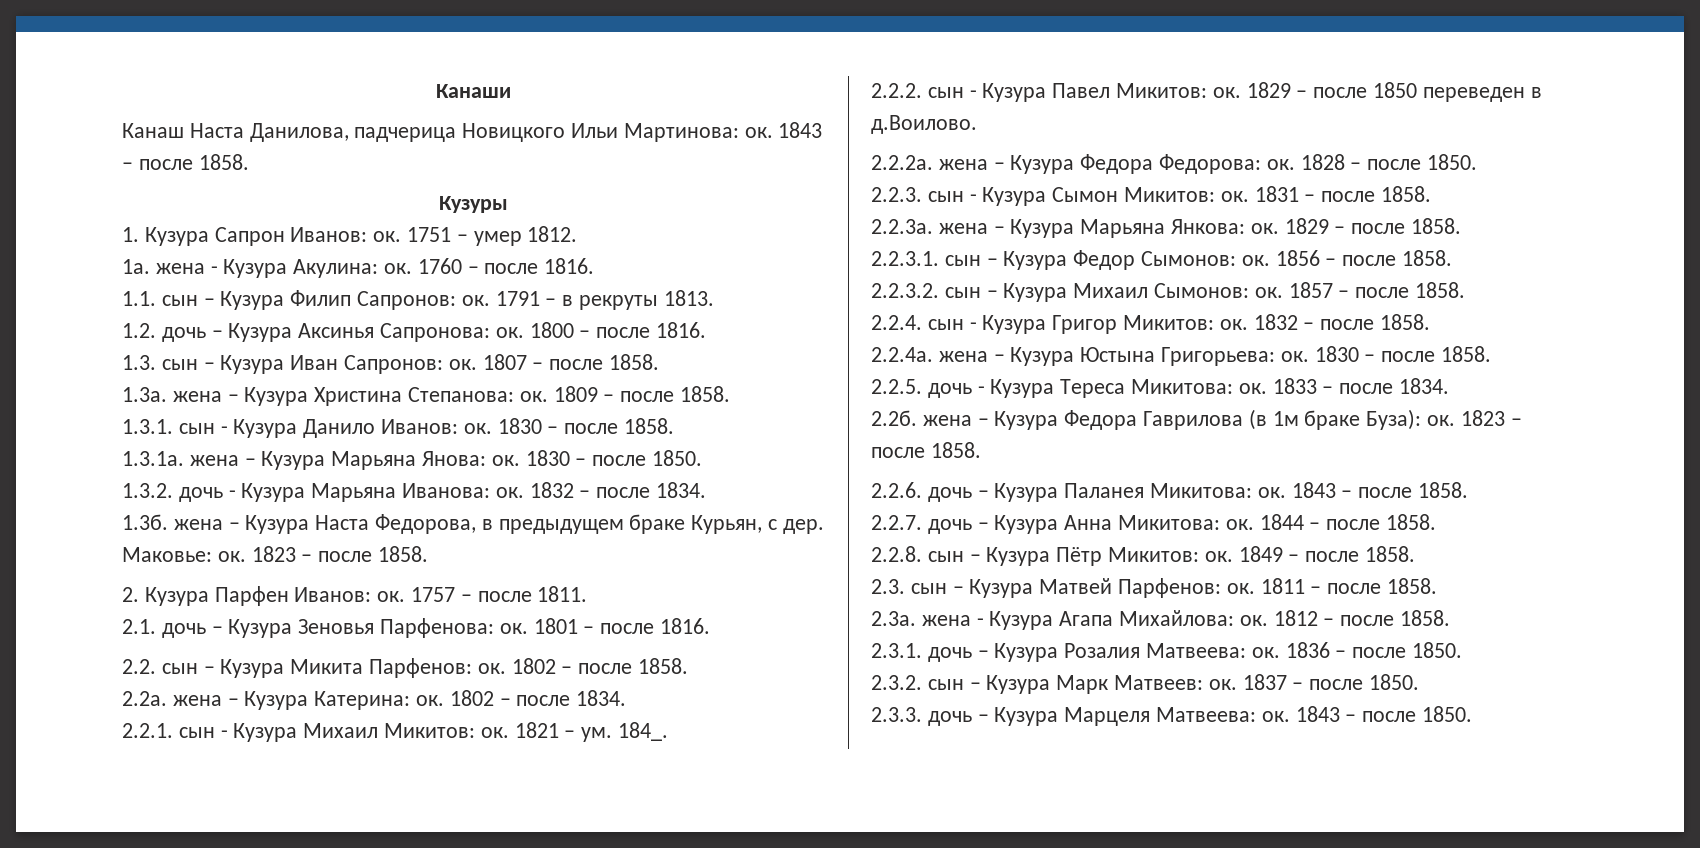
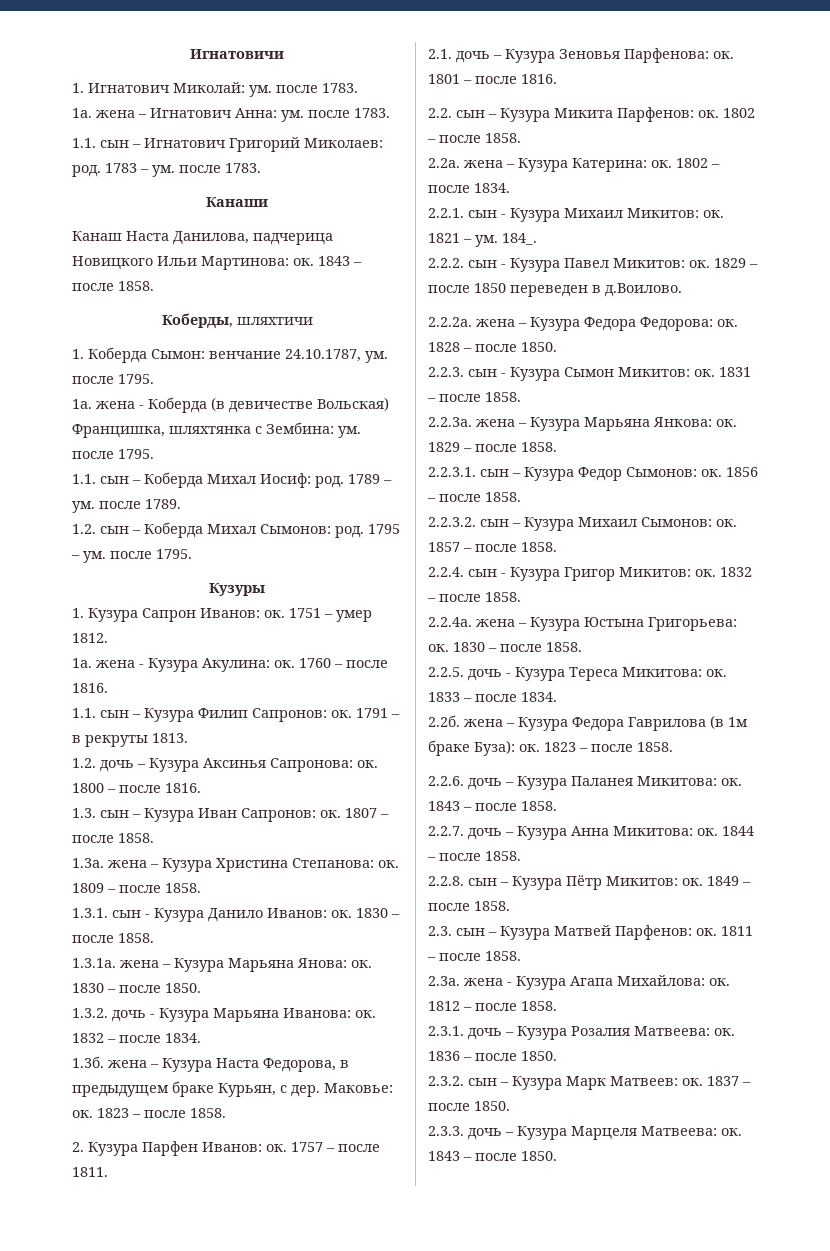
+ Игнатовичи
+ 1. Игнатович Миколай: ум. после 1783.
+ 1а. жена – Игнатович Анна: ум. после 1783.
+ 1.1. сын – Игнатович Григорий Миколаев: род. 1783 – ум. после 1783.
+ Коберды, шляхтичи
+ 1. Коберда Сымон: венчание 24.10.1787, ум. после 1795.
+ 1а. жена - Коберда (в девичестве Вольская) Францишка, шляхтянка с Зембина: ум. после 1795.
+ 1.1. сын – Коберда Михал Иосиф: род. 1789 – ум. после 1789.
+ 1.2. сын – Коберда Михал Сымонов: род. 1795 – ум. после 1795.

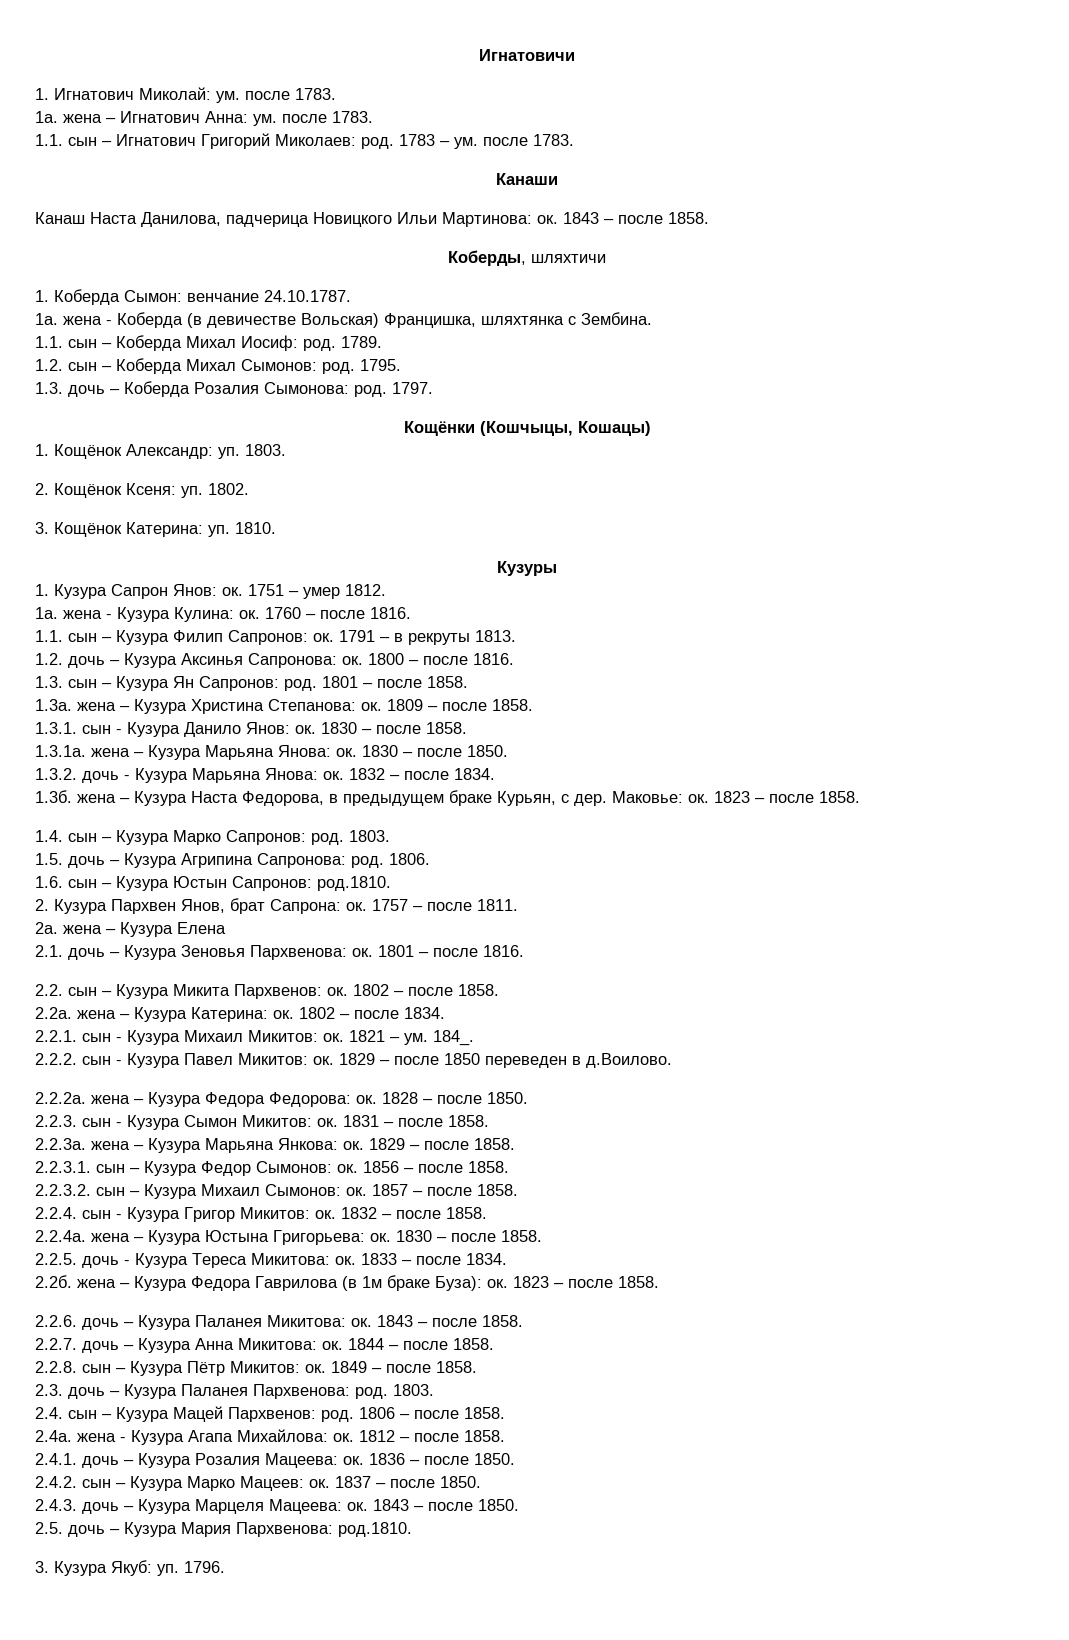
- 1. Коберда Сымон: венчание 24.10.1787, ум. после 1795.
+ 1. Коберда Сымон: венчание 24.10.1787.
- 1а. жена - Коберда (в девичестве Вольская) Францишка, шляхтянка с Зембина: ум. после 1795.
+ 1а. жена - Коберда (в девичестве Вольская) Францишка, шляхтянка с Зембина.
- 1789 – ум. после 1789.
+ 1789.
- 1795 – ум. после 1795.
+ 1795.
+ 1.3. дочь – Коберда Розалия Сымонова: род. 1797.
+ Кощёнки (Кошчыцы, Кошацы)
+ 1. Кощёнок Александр: уп. 1803.
+ 2. Кощёнок Ксеня: уп. 1802.
+ 3. Кощёнок Катерина: уп. 1810.
- 1. Кузура Сапрон Иванов: ок.
+ 1. Кузура Сапрон Янов: ок.
- 1а. жена - Кузура Акулина: ок.
+ 1а. жена - Кузура Кулина: ок.
- 1.3. сын – Кузура Иван Сапронов: ок. 1807 – после 1858.
+ 1.3. сын – Кузура Ян Сапронов: род. 1801 – после 1858.
- 1.3.1. сын - Кузура Данило Иванов: ок.
+ 1.3.1. сын - Кузура Данило Янов: ок.
- 1.3.2. дочь - Кузура Марьяна Иванова: ок.
+ 1.3.2. дочь - Кузура Марьяна Янова: ок.
- 2. Кузура Парфен Иванов: ок.
+ 1.4. сын – Кузура Марко Сапронов: род. 1803.
+ 1.5. дочь – Кузура Агрипина Сапронова: род. 1806.
+ 1.6. сын – Кузура Юстын Сапронов: род.1810.
+ 2. Кузура Пархвен Янов, брат Сапрона: ок.
+ 2а. жена – Кузура Елена
- 2.1. дочь – Кузура Зеновья Парфенова: ок.
+ 2.1. дочь – Кузура Зеновья Пархвенова: ок.
- 2.2. сын – Кузура Микита Парфенов: ок.
+ 2.2. сын – Кузура Микита Пархвенов: ок.
- 2.3. сын – Кузура Матвей Парфенов: ок. 1811 – после 1858.
- 2.3а. жена - Кузура Агапа Михайлова: ок.
+ 2.3. дочь – Кузура Паланея Пархвенова: род. 1803.
+ 2.4. сын – Кузура Мацей Пархвенов: род. 1806 – после 1858.
+ 2.4а. жена - Кузура Агапа Михайлова: ок.
- 2.3.1. дочь – Кузура Розалия Матвеева: ок.
+ 2.4.1. дочь – Кузура Розалия Мацеева: ок.
- 2.3.2. сын – Кузура Марк Матвеев: ок.
+ 2.4.2. сын – Кузура Марко Мацеев: ок.
- 2.3.3. дочь – Кузура Марцеля Матвеева: ок.
+ 2.4.3. дочь – Кузура Марцеля Мацеева: ок.
+ 2.5. дочь – Кузура Мария Пархвенова: род.1810.
+ 3. Кузура Якуб: уп. 1796.

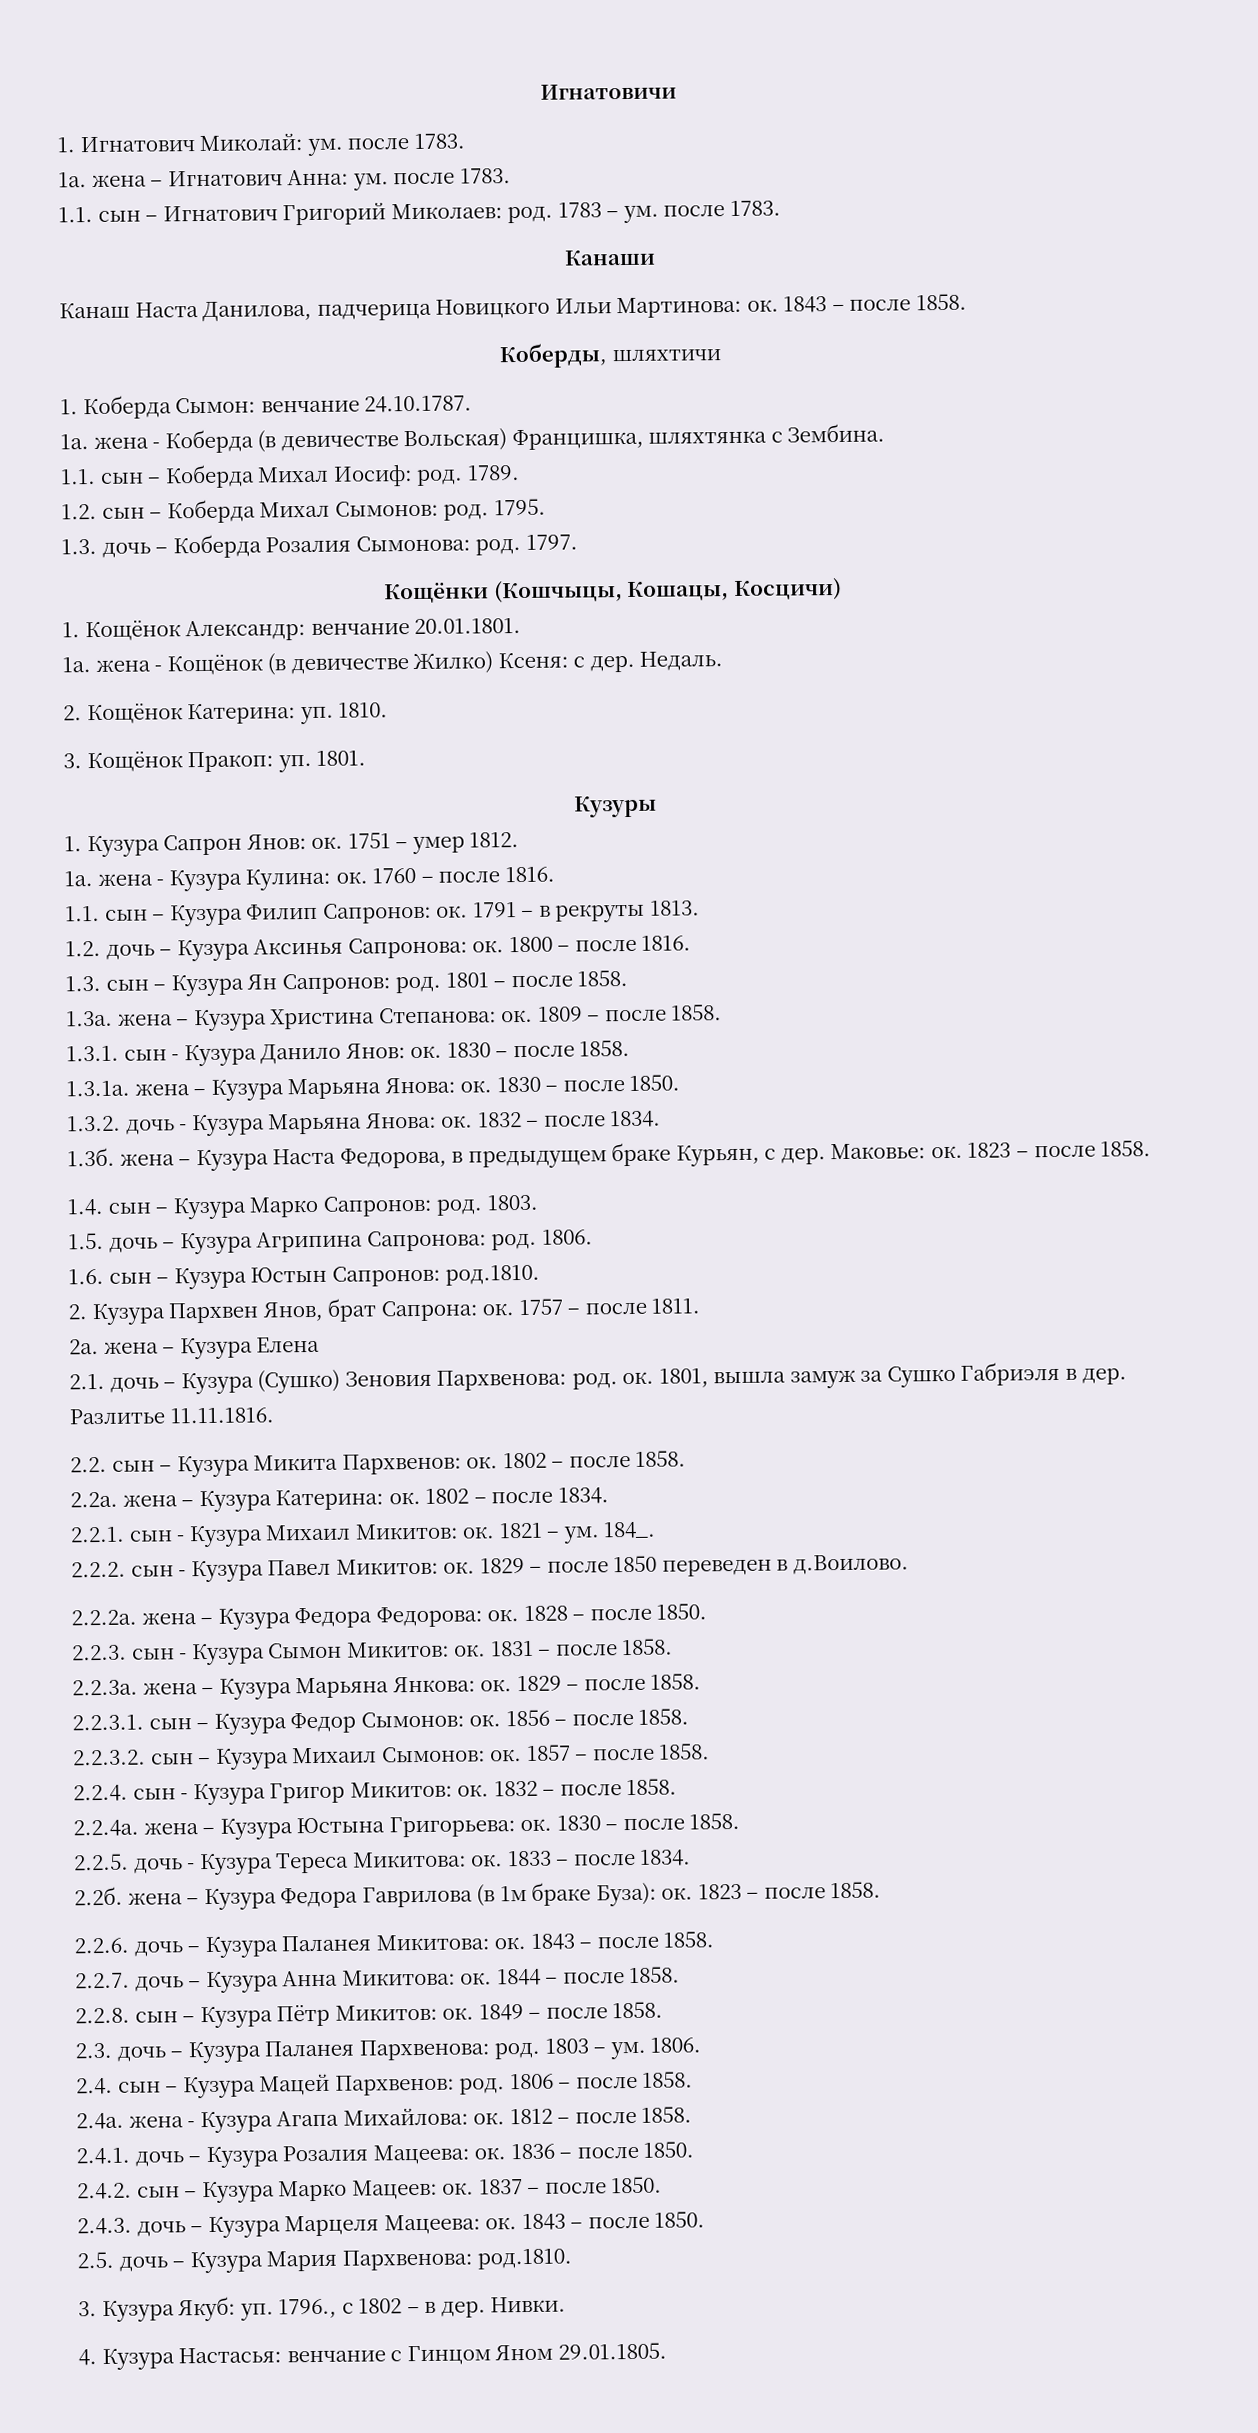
- Кощёнки (Кошчыцы, Кошацы)
+ Кощёнки (Кошчыцы, Кошацы, Косцичи)
- 1. Кощёнок Александр: уп. 1803.
- 2. Кощёнок Ксеня: уп. 1802.
- 3. Кощёнок Катерина: уп. 1810.
+ 1. Кощёнок Александр: венчание 20.01.1801.
+ 1а. жена - Кощёнок (в девичестве Жилко) Ксеня: с дер. Недаль.
+ 2. Кощёнок Катерина: уп. 1810.
+ 3. Кощёнок Пракоп: уп. 1801.
- 2.1. дочь – Кузура Зеновья Пархвенова: ок. 1801 – после 1816.
+ 2.1. дочь – Кузура (Сушко) Зеновия Пархвенова: род. ок. 1801, вышла замуж за Сушко Габриэля в дер. Разлитье 11.11.1816.
- 2.3. дочь – Кузура Паланея Пархвенова: род. 1803.
+ 2.3. дочь – Кузура Паланея Пархвенова: род. 1803 – ум. 1806.
- 1796.
+ 1796., с 1802 – в дер. Нивки.
+ 4. Кузура Настасья: венчание с Гинцом Яном 29.01.1805.

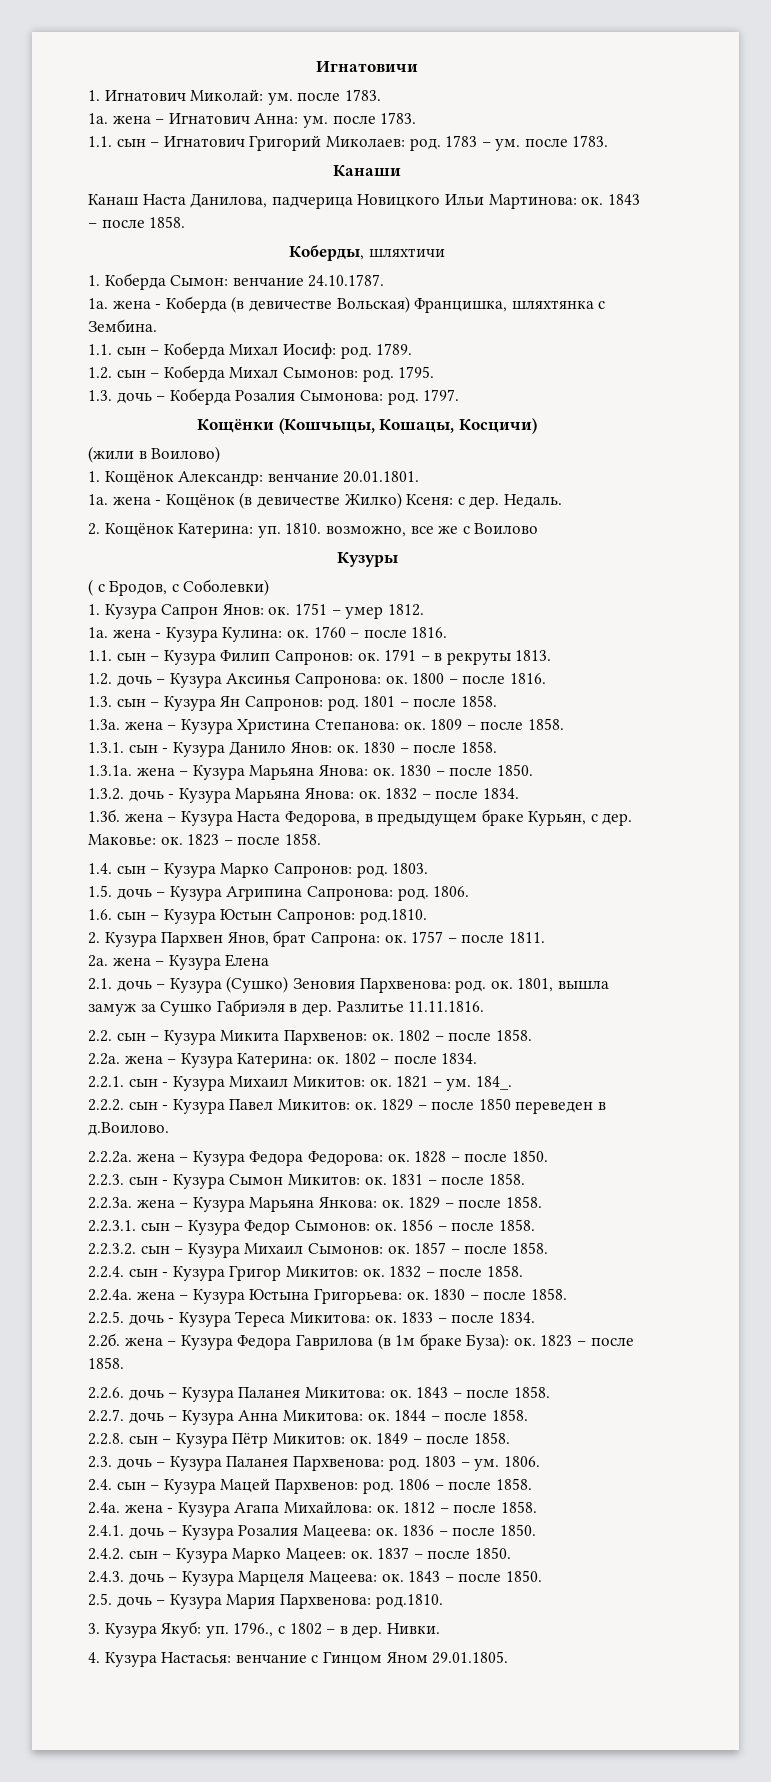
+ (жили в Воилово)
- 1810.
- 3. Кощёнок Пракоп: уп. 1801.
+ 1810. возможно, все же с Воилово
  Кузуры
+ ( с Бродов, с Соболевки)

